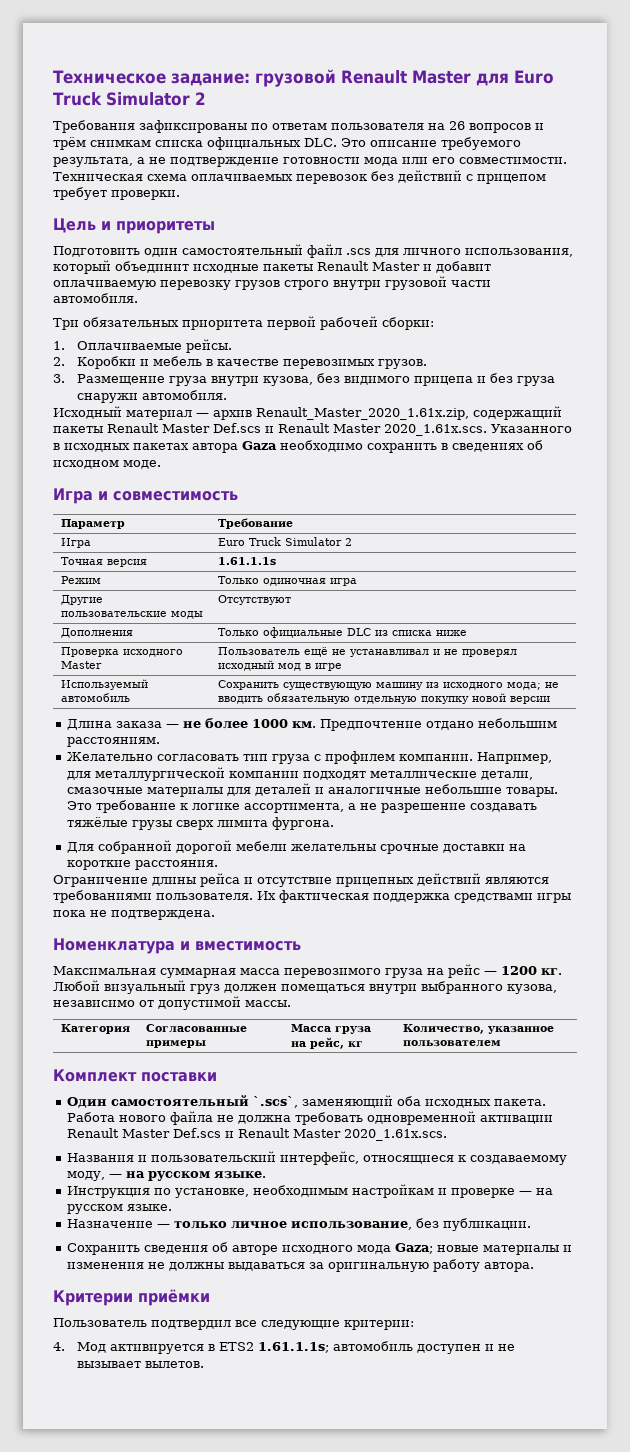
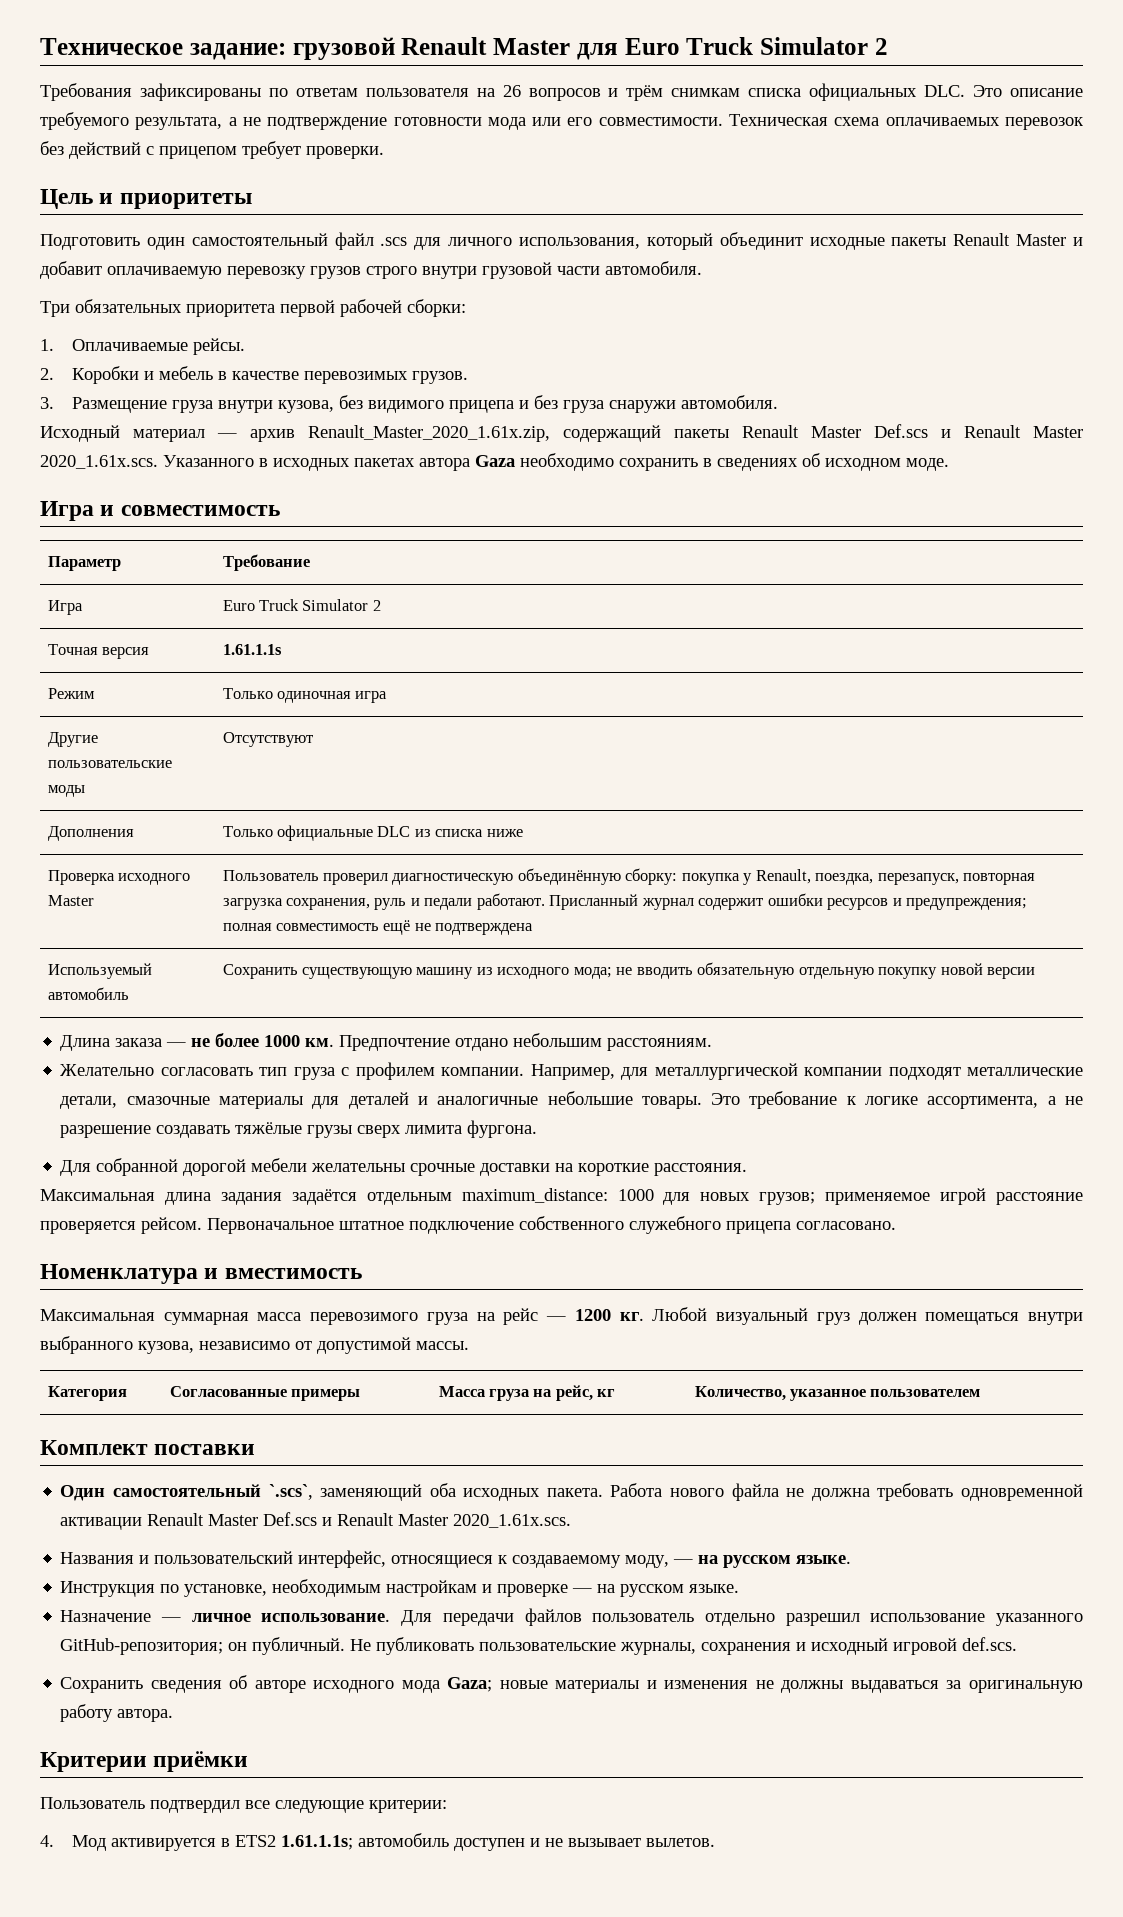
- Проверка исходного Master | Пользователь ещё не устанавливал и не проверял исходный мод в игре
+ Проверка исходного Master | Пользователь проверил диагностическую объединённую сборку: покупка у Renault, поездка, перезапуск, повторная загрузка сохранения, руль и педали работают. Присланный журнал содержит ошибки ресурсов и предупреждения; полная совместимость ещё не подтверждена
- Ограничение длины рейса и отсутствие прицепных действий являются требованиями пользователя. Их фактическая поддержка средствами игры пока не подтверждена.
+ Максимальная длина задания задаётся отдельным maximum_distance: 1000 для новых грузов; применяемое игрой расстояние проверяется рейсом. Первоначальное штатное подключение собственного служебного прицепа согласовано.
- Назначение — только личное использование, без публикации.
+ Назначение — личное использование. Для передачи файлов пользователь отдельно разрешил использование указанного GitHub-репозитория; он публичный. Не публиковать пользовательские журналы, сохранения и исходный игровой def.scs.

